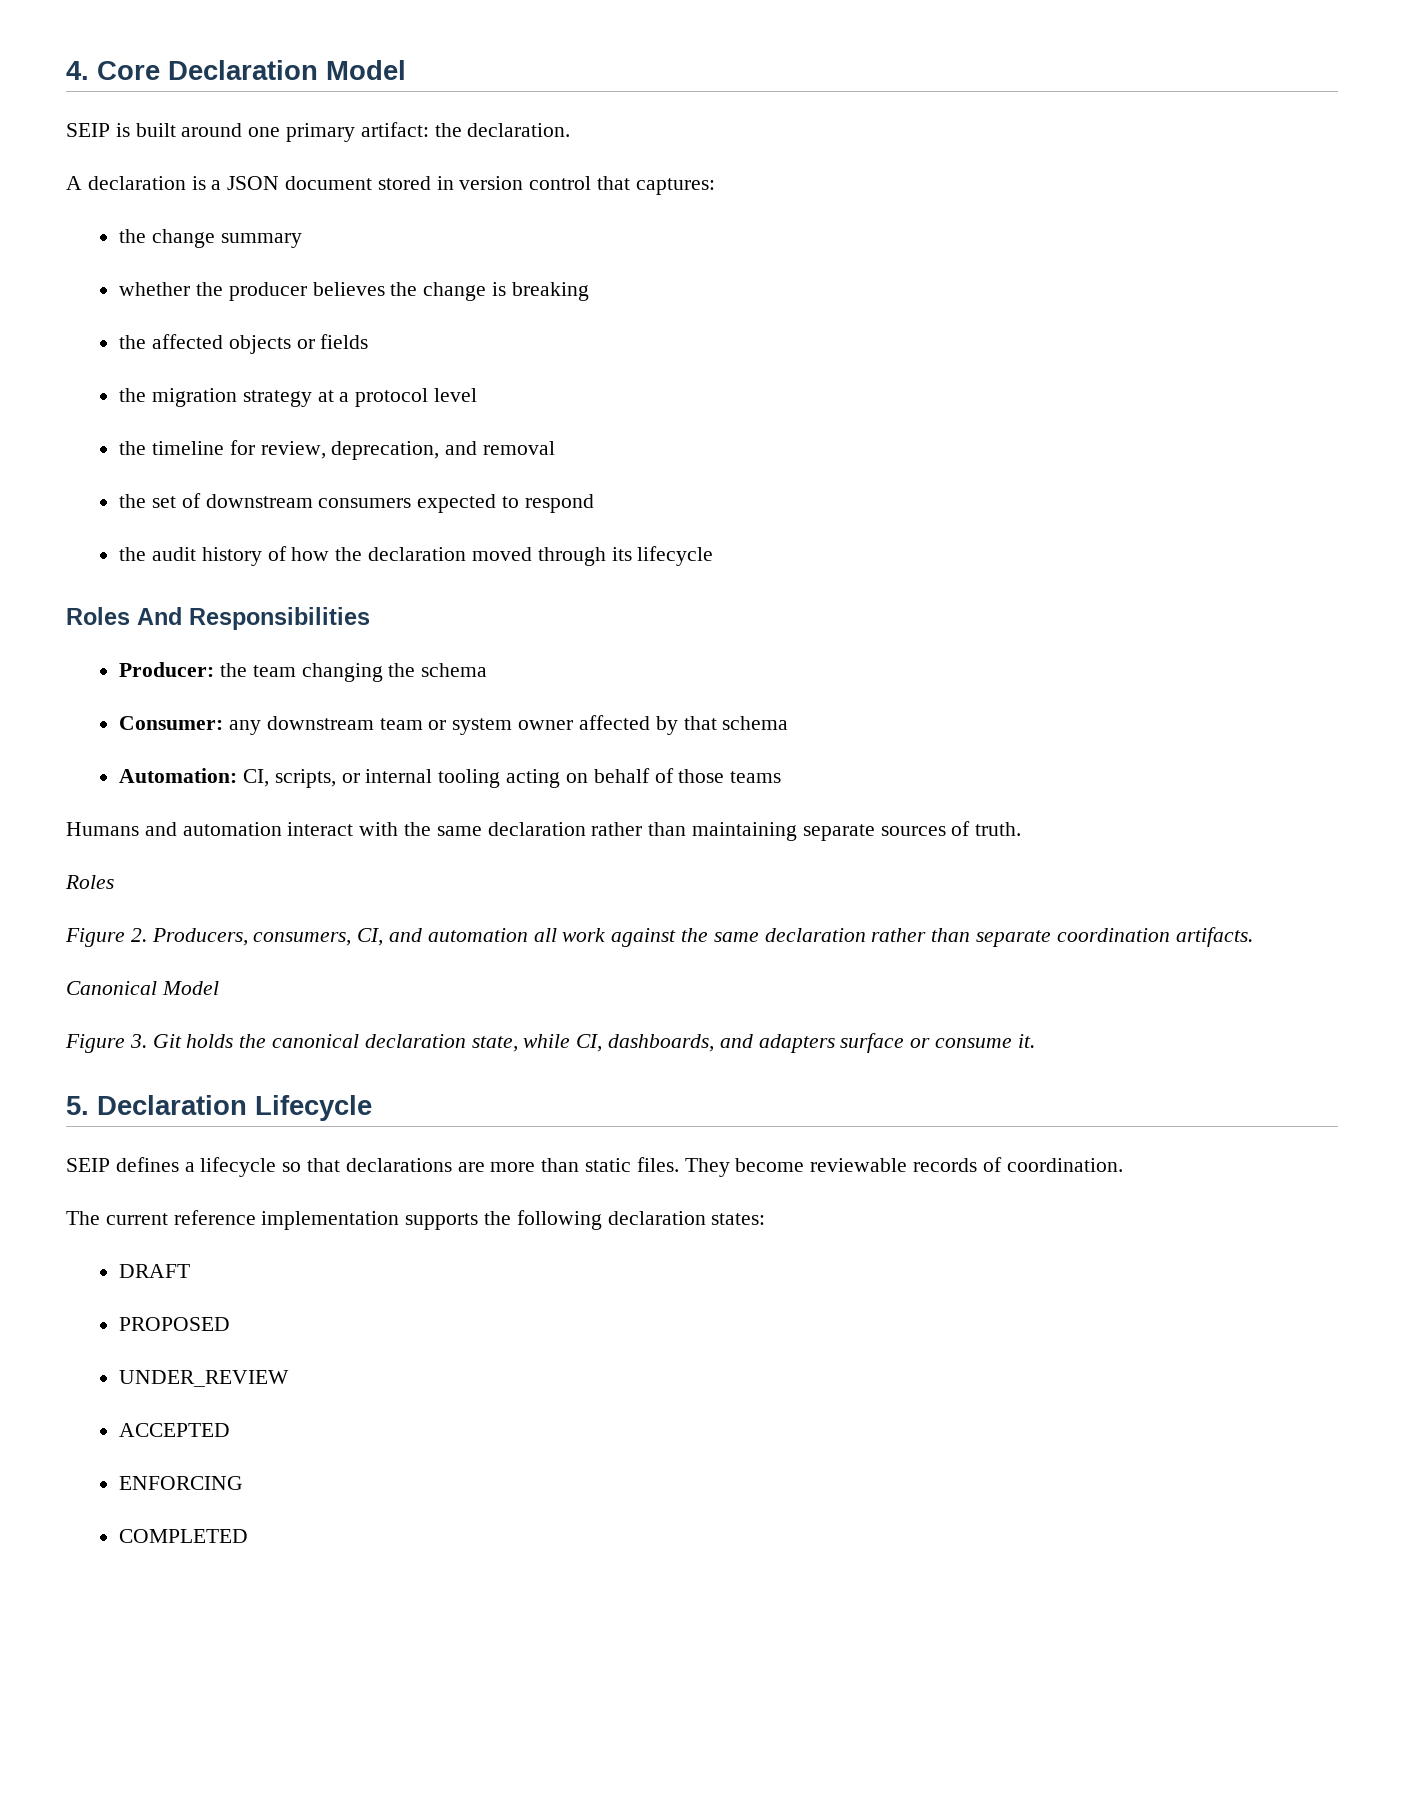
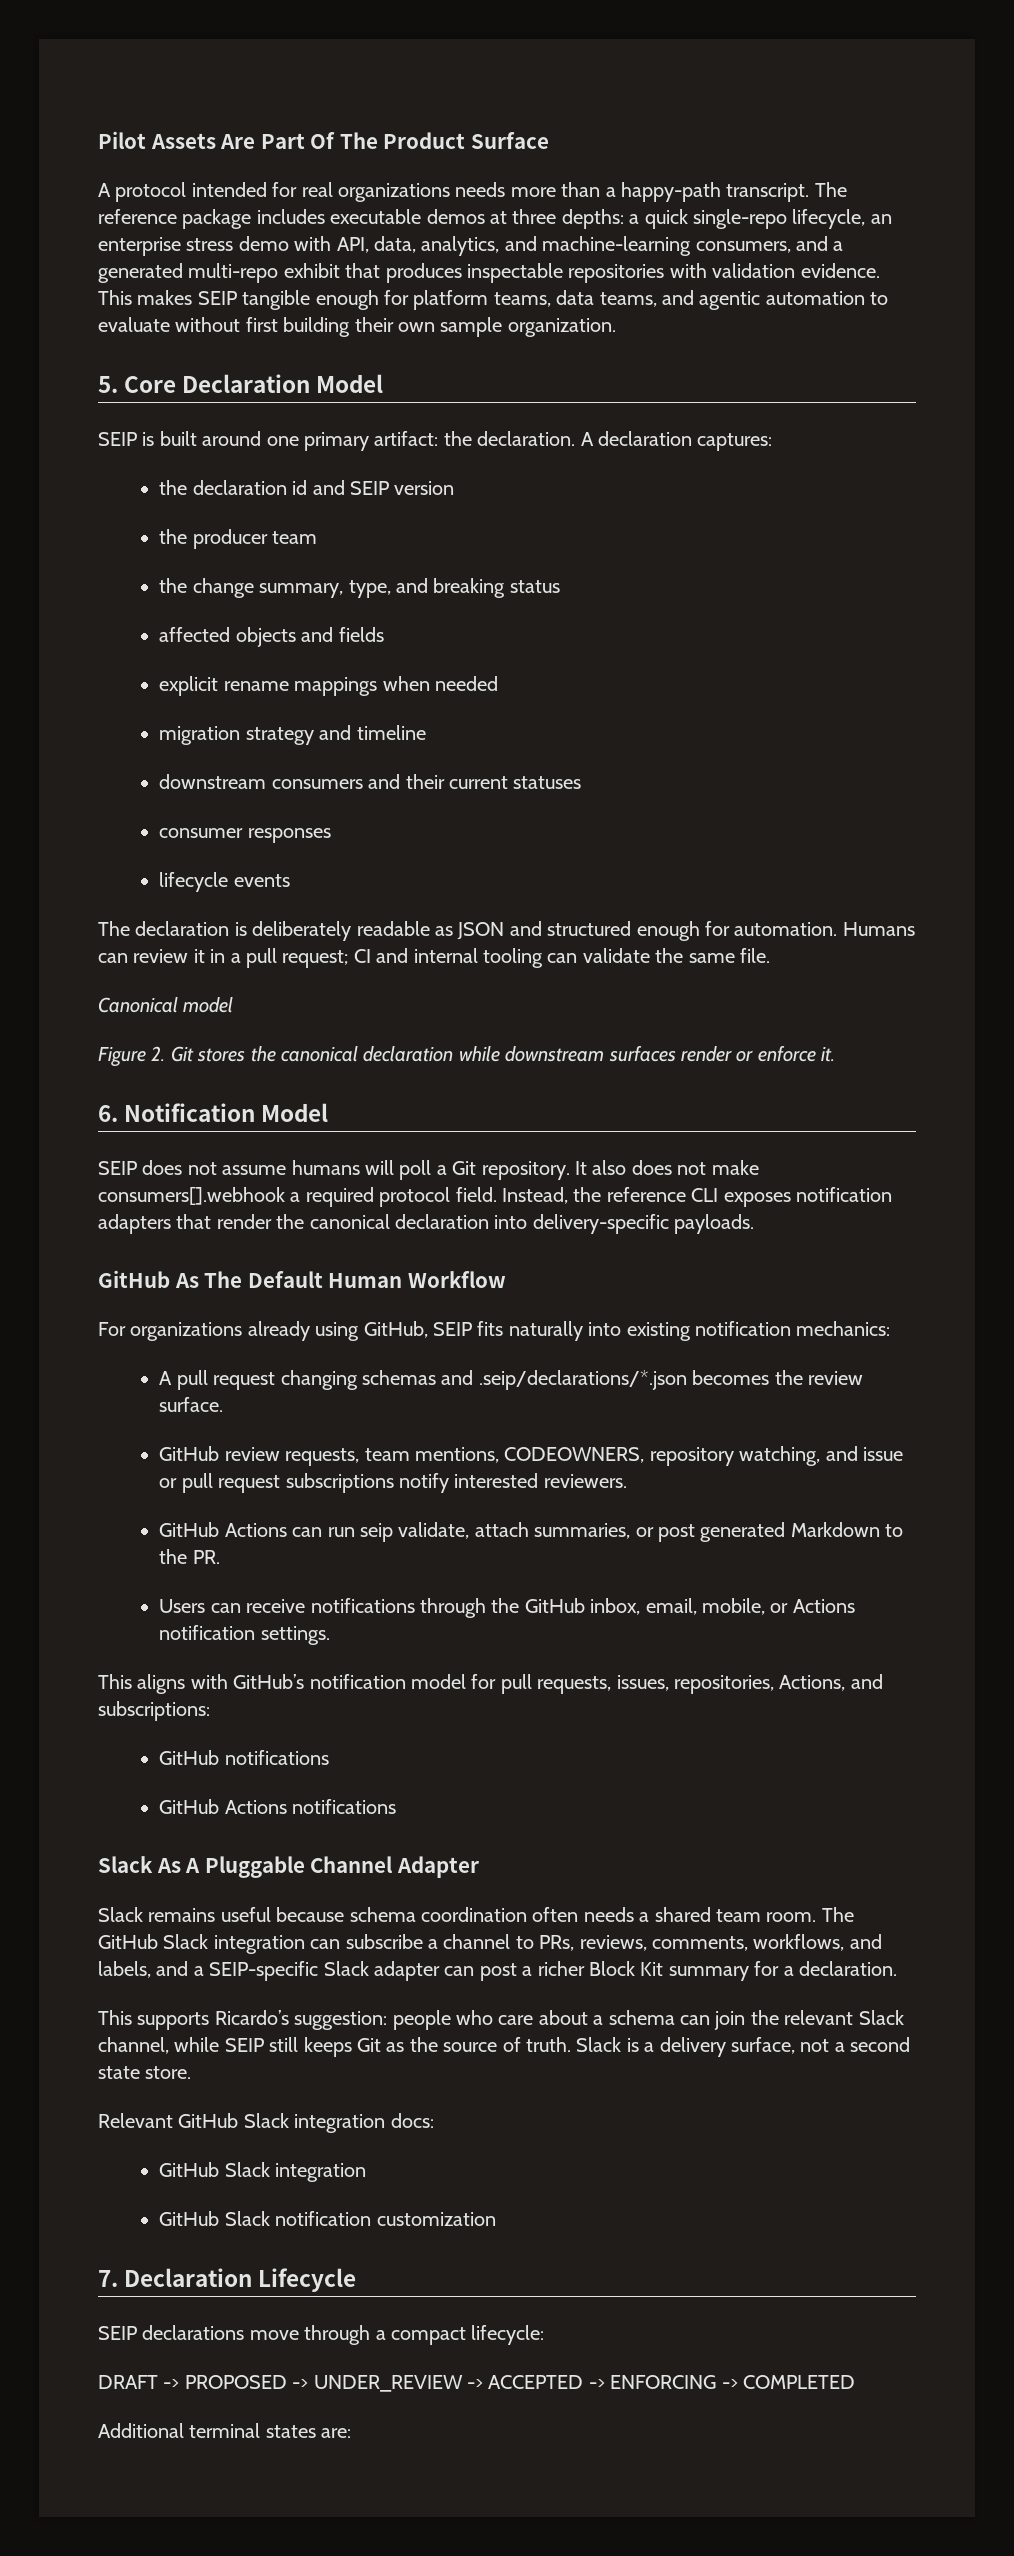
- 4. Core Declaration Model
+ Pilot Assets Are Part Of The Product Surface
+ A protocol intended for real organizations needs more than a happy-path transcript. The reference package includes executable demos at three depths: a quick single-repo lifecycle, an enterprise stress demo with API, data, analytics, and machine-learning consumers, and a generated multi-repo exhibit that produces inspectable repositories with validation evidence. This makes SEIP tangible enough for platform teams, data teams, and agentic automation to evaluate without first building their own sample organization.
+ 5. Core Declaration Model
- SEIP is built around one primary artifact: the declaration.
- A declaration is a JSON document stored in version control that captures:
- the change summary
- whether the producer believes the change is breaking
- the affected objects or fields
+ SEIP is built around one primary artifact: the declaration. A declaration captures:
+ the declaration id and SEIP version
+ the producer team
+ the change summary, type, and breaking status
+ affected objects and fields
- the migration strategy at a protocol level
- the timeline for review, deprecation, and removal
- the set of downstream consumers expected to respond
- the audit history of how the declaration moved through its lifecycle
- Roles And Responsibilities
- Producer: the team changing the schema
- Consumer: any downstream team or system owner affected by that schema
- Automation: CI, scripts, or internal tooling acting on behalf of those teams
- Humans and automation interact with the same declaration rather than maintaining separate sources of truth.
- Roles
- Figure 2. Producers, consumers, CI, and automation all work against the same declaration rather than separate coordination artifacts.
- Canonical Model
- Figure 3. Git holds the canonical declaration state, while CI, dashboards, and adapters surface or consume it.
- 5. Declaration Lifecycle
- SEIP defines a lifecycle so that declarations are more than static files. They become reviewable records of coordination.
- The current reference implementation supports the following declaration states:
- DRAFT
- PROPOSED
- UNDER_REVIEW
- ACCEPTED
- ENFORCING
- COMPLETED
+ explicit rename mappings when needed
+ migration strategy and timeline
+ downstream consumers and their current statuses
+ consumer responses
+ lifecycle events
+ The declaration is deliberately readable as JSON and structured enough for automation. Humans can review it in a pull request; CI and internal tooling can validate the same file.
+ Canonical model
+ Figure 2. Git stores the canonical declaration while downstream surfaces render or enforce it.
+ 6. Notification Model
+ SEIP does not assume humans will poll a Git repository. It also does not make consumers[].webhook a required protocol field. Instead, the reference CLI exposes notification adapters that render the canonical declaration into delivery-specific payloads.
+ GitHub As The Default Human Workflow
+ For organizations already using GitHub, SEIP fits naturally into existing notification mechanics:
+ A pull request changing schemas and .seip/declarations/*.json becomes the review surface.
+ GitHub review requests, team mentions, CODEOWNERS, repository watching, and issue or pull request subscriptions notify interested reviewers.
+ GitHub Actions can run seip validate, attach summaries, or post generated Markdown to the PR.
+ Users can receive notifications through the GitHub inbox, email, mobile, or Actions notification settings.
+ This aligns with GitHub’s notification model for pull requests, issues, repositories, Actions, and subscriptions:
+ GitHub notifications
+ GitHub Actions notifications
+ Slack As A Pluggable Channel Adapter
+ Slack remains useful because schema coordination often needs a shared team room. The GitHub Slack integration can subscribe a channel to PRs, reviews, comments, workflows, and labels, and a SEIP-specific Slack adapter can post a richer Block Kit summary for a declaration.
+ This supports Ricardo’s suggestion: people who care about a schema can join the relevant Slack channel, while SEIP still keeps Git as the source of truth. Slack is a delivery surface, not a second state store.
+ Relevant GitHub Slack integration docs:
+ GitHub Slack integration
+ GitHub Slack notification customization
+ 7. Declaration Lifecycle
+ SEIP declarations move through a compact lifecycle:
+ DRAFT -> PROPOSED -> UNDER_REVIEW -> ACCEPTED -> ENFORCING -> COMPLETED
+ Additional terminal states are:

